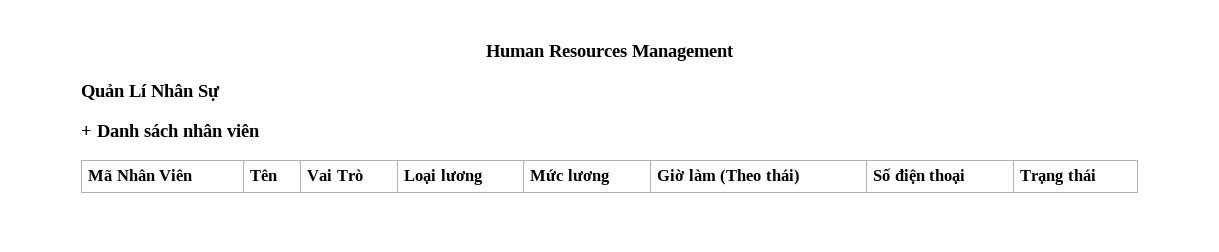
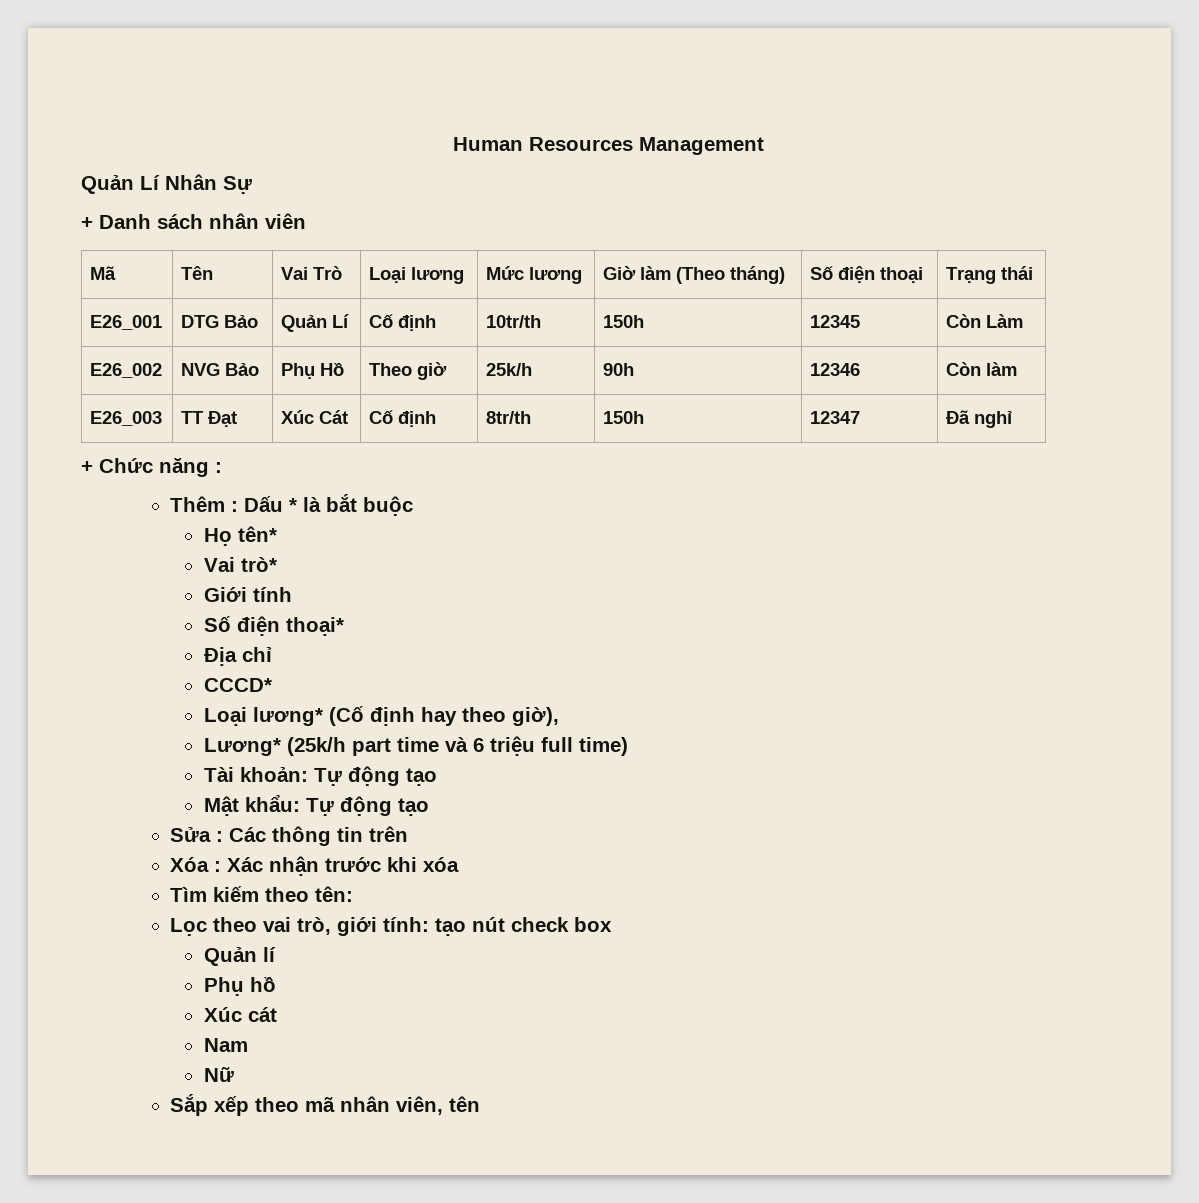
- Mã Nhân Viên | Tên | Vai Trò | Loại lương | Mức lương | Giờ làm (Theo thái) | Số điện thoại | Trạng thái
+ Mã | Tên | Vai Trò | Loại lương | Mức lương | Giờ làm (Theo tháng) | Số điện thoại | Trạng thái
+ E26_001 | DTG Bảo | Quản Lí | Cố định | 10tr/th | 150h | 12345 | Còn Làm
+ E26_002 | NVG Bảo | Phụ Hồ | Theo giờ | 25k/h | 90h | 12346 | Còn làm
+ E26_003 | TT Đạt | Xúc Cát | Cố định | 8tr/th | 150h | 12347 | Đã nghỉ
+ + Chức năng :
+ Thêm : Dấu * là bắt buộc
+ Họ tên*
+ Vai trò*
+ Giới tính
+ Số điện thoại*
+ Địa chỉ
+ CCCD*
+ Loại lương* (Cố định hay theo giờ),
+ Lương* (25k/h part time và 6 triệu full time)
+ Tài khoản: Tự động tạo
+ Mật khẩu: Tự động tạo
+ Sửa : Các thông tin trên
+ Xóa : Xác nhận trước khi xóa
+ Tìm kiếm theo tên:
+ Lọc theo vai trò, giới tính: tạo nút check box
+ Quản lí
+ Phụ hồ
+ Xúc cát
+ Nam
+ Nữ
+ Sắp xếp theo mã nhân viên, tên

